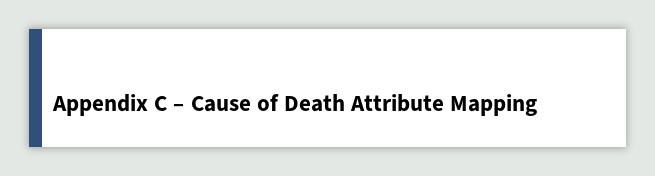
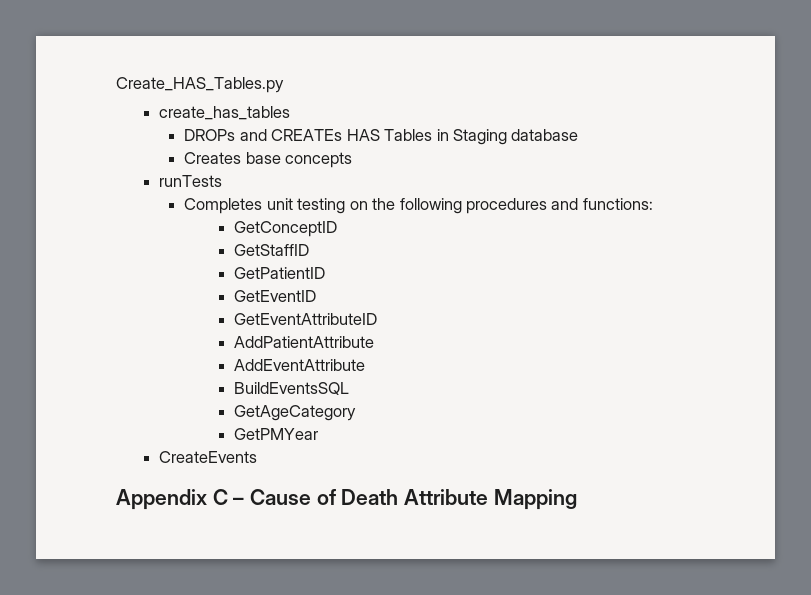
+ Create_HAS_Tables.py
+ create_has_tables
+ DROPs and CREATEs HAS Tables in Staging database
+ Creates base concepts
+ runTests
+ Completes unit testing on the following procedures and functions:
+ GetConceptID
+ GetStaffID
+ GetPatientID
+ GetEventID
+ GetEventAttributeID
+ AddPatientAttribute
+ AddEventAttribute
+ BuildEventsSQL
+ GetAgeCategory
+ GetPMYear
+ CreateEvents

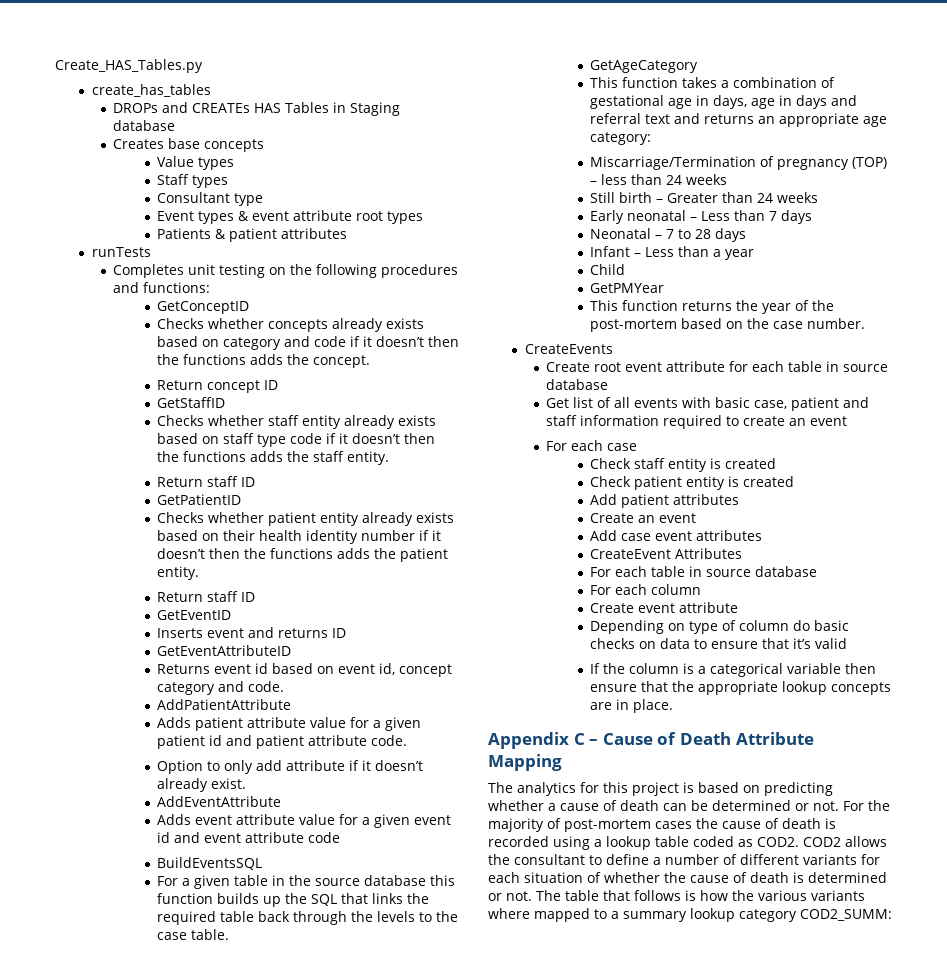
+ Value types
+ Staff types
+ Consultant type
+ Event types & event attribute root types
+ Patients & patient attributes
+ Checks whether concepts already exists based on category and code if it doesn’t then the functions adds the concept.
+ Return concept ID
  GetStaffID
+ Checks whether staff entity already exists based on staff type code if it doesn’t then the functions adds the staff entity.
+ Return staff ID
  GetPatientID
+ Checks whether patient entity already exists based on their health identity number if it doesn’t then the functions adds the patient entity.
+ Return staff ID
  GetEventID
+ Inserts event and returns ID
  GetEventAttributeID
+ Returns event id based on event id, concept category and code.
  AddPatientAttribute
+ Adds patient attribute value for a given patient id and patient attribute code.
+ Option to only add attribute if it doesn’t already exist.
  AddEventAttribute
+ Adds event attribute value for a given event id and event attribute code
  BuildEventsSQL
+ For a given table in the source database this function builds up the SQL that links the required table back through the levels to the case table.
  GetAgeCategory
+ This function takes a combination of gestational age in days, age in days and referral text and returns an appropriate age category:
+ Miscarriage/Termination of pregnancy (TOP) – less than 24 weeks
+ Still birth – Greater than 24 weeks
+ Early neonatal – Less than 7 days
+ Neonatal – 7 to 28 days
+ Infant – Less than a year
+ Child
  GetPMYear
+ This function returns the year of the post-mortem based on the case number.
  CreateEvents
+ Create root event attribute for each table in source database
+ Get list of all events with basic case, patient and staff information required to create an event
+ For each case
+ Check staff entity is created
+ Check patient entity is created
+ Add patient attributes
+ Create an event
+ Add case event attributes
+ CreateEvent Attributes
+ For each table in source database
+ For each column
+ Create event attribute
+ Depending on type of column do basic checks on data to ensure that it’s valid
+ If the column is a categorical variable then ensure that the appropriate lookup concepts are in place.
+ The analytics for this project is based on predicting whether a cause of death can be determined or not. For the majority of post-mortem cases the cause of death is recorded using a lookup table coded as COD2. COD2 allows the consultant to define a number of different variants for each situation of whether the cause of death is determined or not. The table that follows is how the various variants where mapped to a summary lookup category COD2_SUMM:

